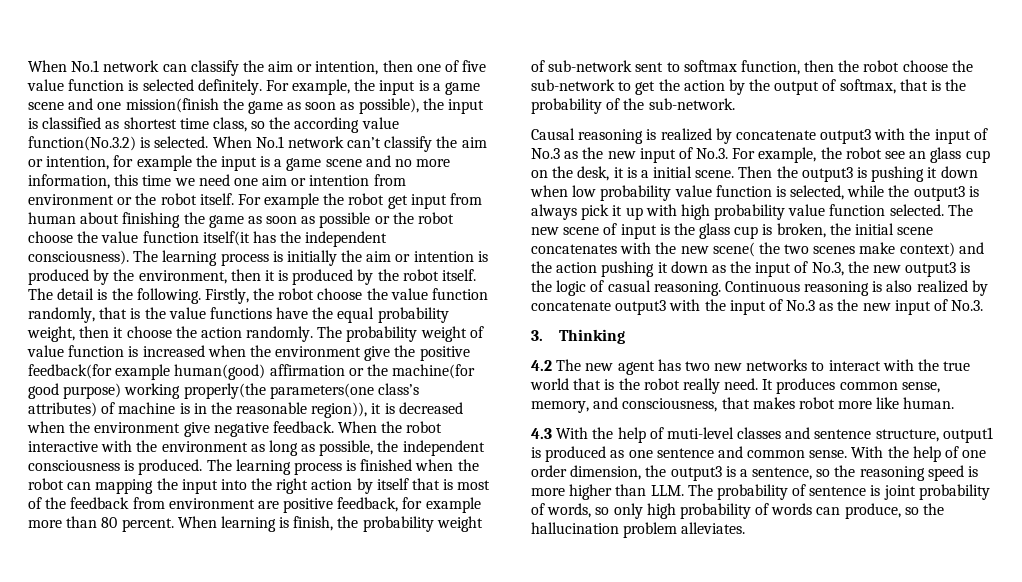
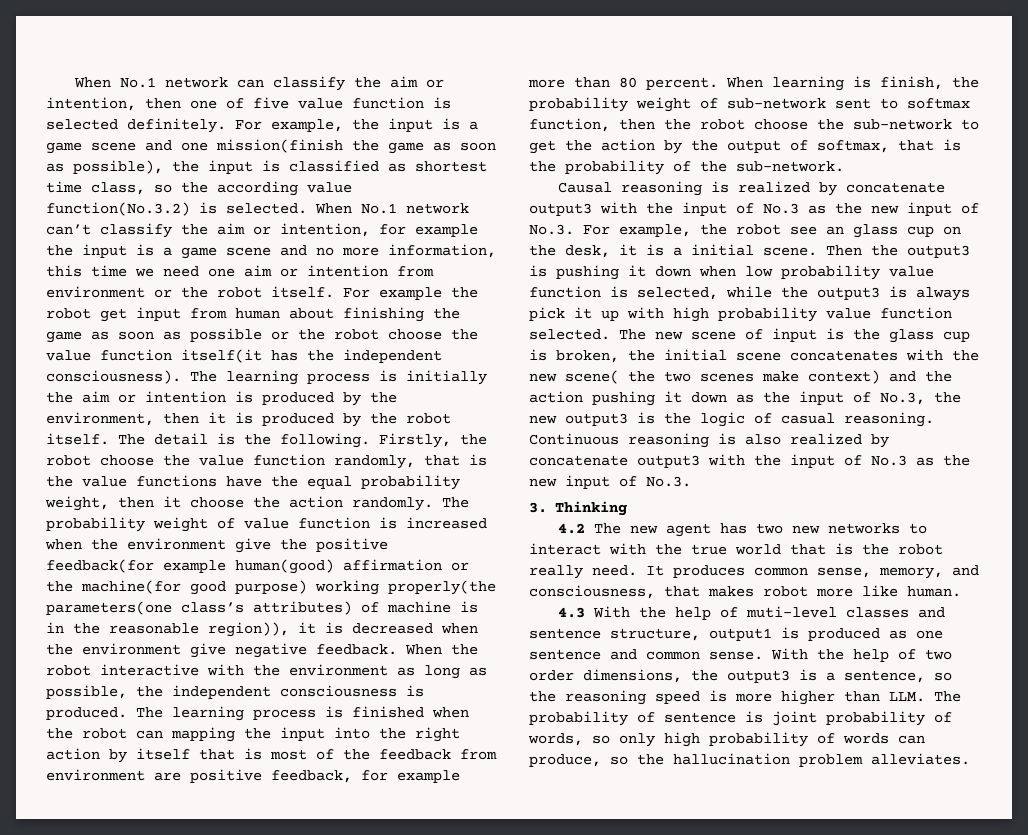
- With the help of one order dimension, the output3 is a sentence, so the reasoning speed is more higher than LLM. The probability of sentence is joint probability of words, so only high probability of words can produce, so the hallucination problem alleviates.
+ With the help of two order dimensions, the output3 is a sentence, so the reasoning speed is more higher than LLM. The probability of sentence is joint probability of words, so only high probability of words can produce, so the hallucination problem alleviates.

